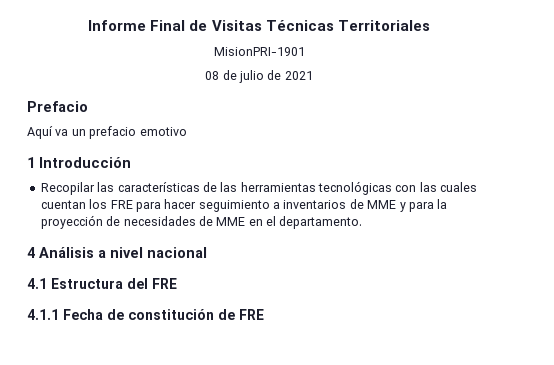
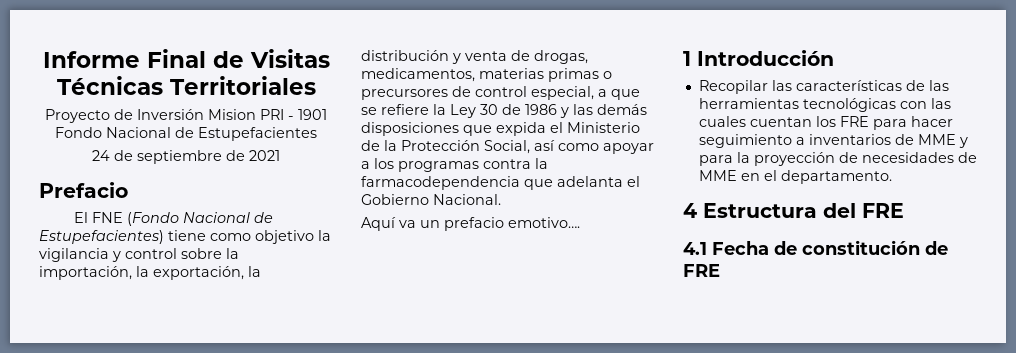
- MisionPRI-1901
- 08 de julio de 2021
+ Proyecto de Inversión Mision PRI - 1901 Fondo Nacional de Estupefacientes
+ 24 de septiembre de 2021
  Prefacio
+ El FNE (Fondo Nacional de Estupefacientes) tiene como objetivo la vigilancia y control sobre la importación, la exportación, la distribución y venta de drogas, medicamentos, materias primas o precursores de control especial, a que se refiere la Ley 30 de 1986 y las demás disposiciones que expida el Ministerio de la Protección Social, así como apoyar a los programas contra la farmacodependencia que adelanta el Gobierno Nacional.
- Aquí va un prefacio emotivo
+ Aquí va un prefacio emotivo….
- 4 Análisis a nivel nacional
- 4.1 Estructura del FRE
+ 4 Estructura del FRE
- 4.1.1 Fecha de constitución de FRE
+ 4.1 Fecha de constitución de FRE

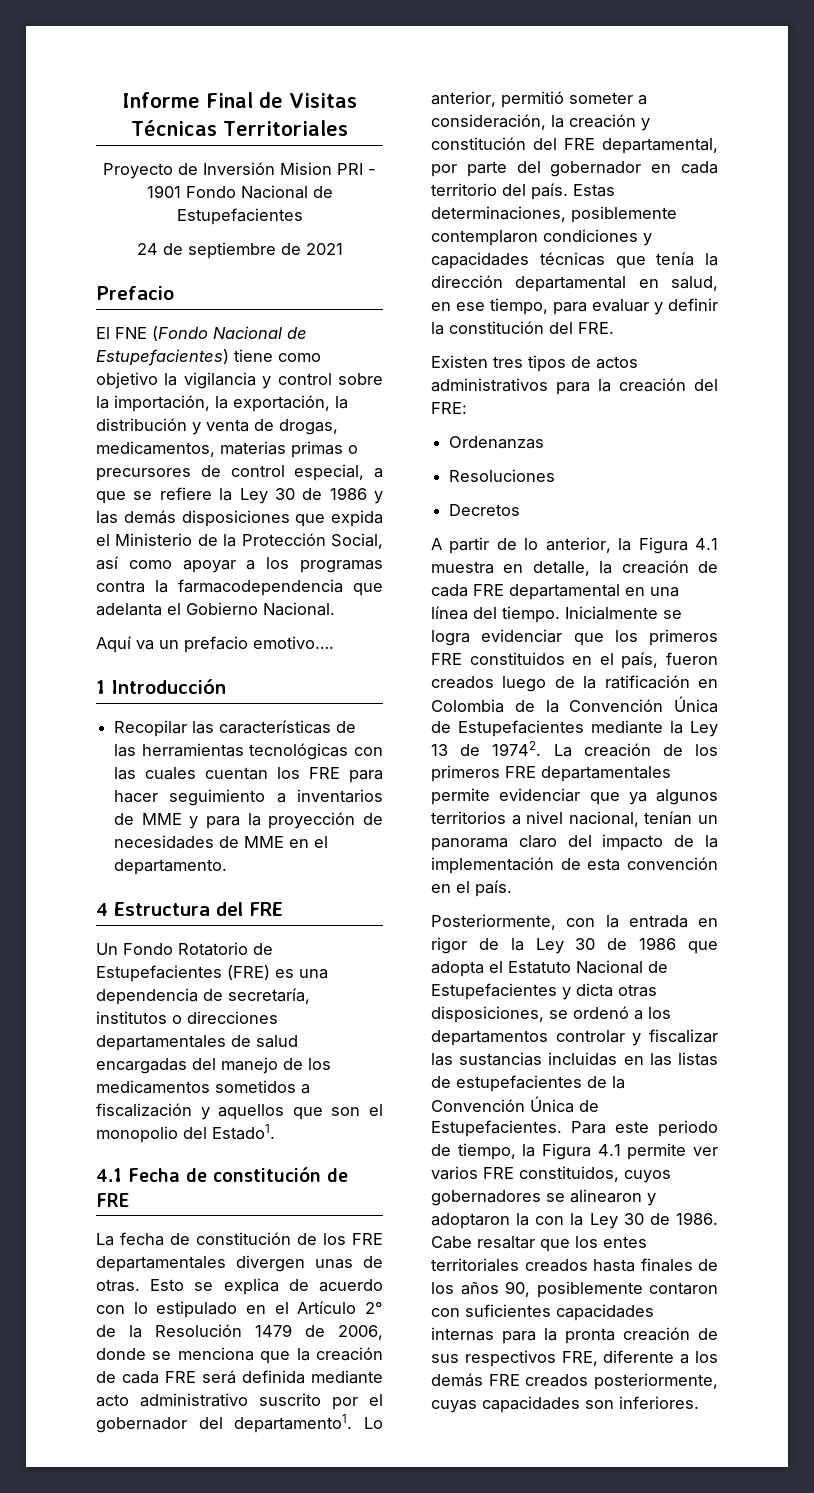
+ Un Fondo Rotatorio de Estupefacientes (FRE) es una dependencia de secretaría, institutos o direcciones departamentales de salud encargadas del manejo de los medicamentos sometidos a fiscalización y aquellos que son el monopolio del Estado1.
+ La fecha de constitución de los FRE departamentales divergen unas de otras. Esto se explica de acuerdo con lo estipulado en el Artículo 2° de la Resolución 1479 de 2006, donde se menciona que la creación de cada FRE será definida mediante acto administrativo suscrito por el gobernador del departamento1. Lo anterior, permitió someter a consideración, la creación y constitución del FRE departamental, por parte del gobernador en cada territorio del país. Estas determinaciones, posiblemente contemplaron condiciones y capacidades técnicas que tenía la dirección departamental en salud, en ese tiempo, para evaluar y definir la constitución del FRE.
+ Existen tres tipos de actos administrativos para la creación del FRE:
+ Ordenanzas
+ Resoluciones
+ Decretos
+ A partir de lo anterior, la Figura 4.1 muestra en detalle, la creación de cada FRE departamental en una línea del tiempo. Inicialmente se logra evidenciar que los primeros FRE constituidos en el país, fueron creados luego de la ratificación en Colombia de la Convención Única de Estupefacientes mediante la Ley 13 de 19742. La creación de los primeros FRE departamentales permite evidenciar que ya algunos territorios a nivel nacional, tenían un panorama claro del impacto de la implementación de esta convención en el país.
+ Posteriormente, con la entrada en rigor de la Ley 30 de 1986 que adopta el Estatuto Nacional de Estupefacientes y dicta otras disposiciones, se ordenó a los departamentos controlar y fiscalizar las sustancias incluidas en las listas de estupefacientes de la Convención Única de Estupefacientes. Para este periodo de tiempo, la Figura 4.1 permite ver varios FRE constituidos, cuyos gobernadores se alinearon y adoptaron la con la Ley 30 de 1986. Cabe resaltar que los entes territoriales creados hasta finales de los años 90, posiblemente contaron con suficientes capacidades internas para la pronta creación de sus respectivos FRE, diferente a los demás FRE creados posteriormente, cuyas capacidades son inferiores.

